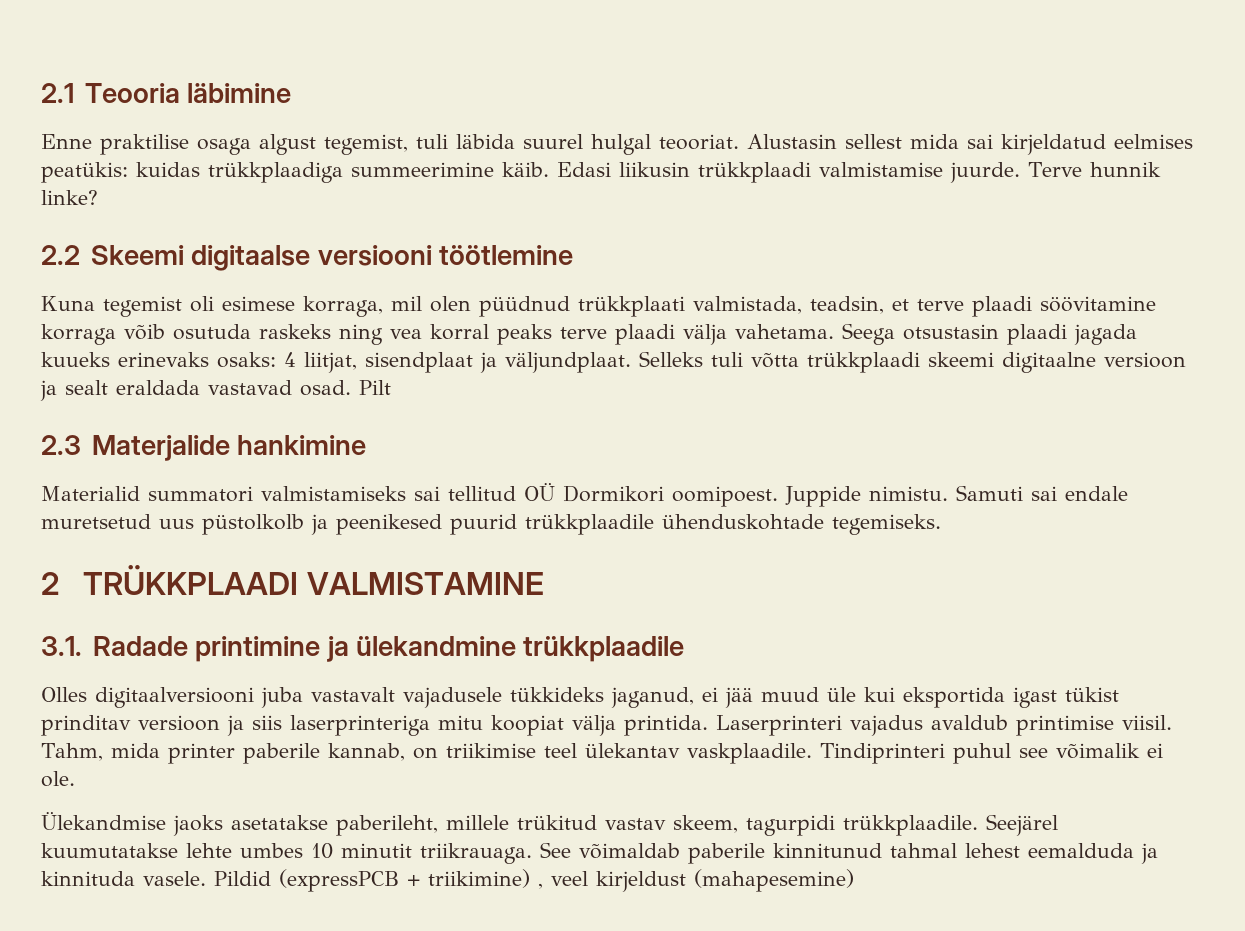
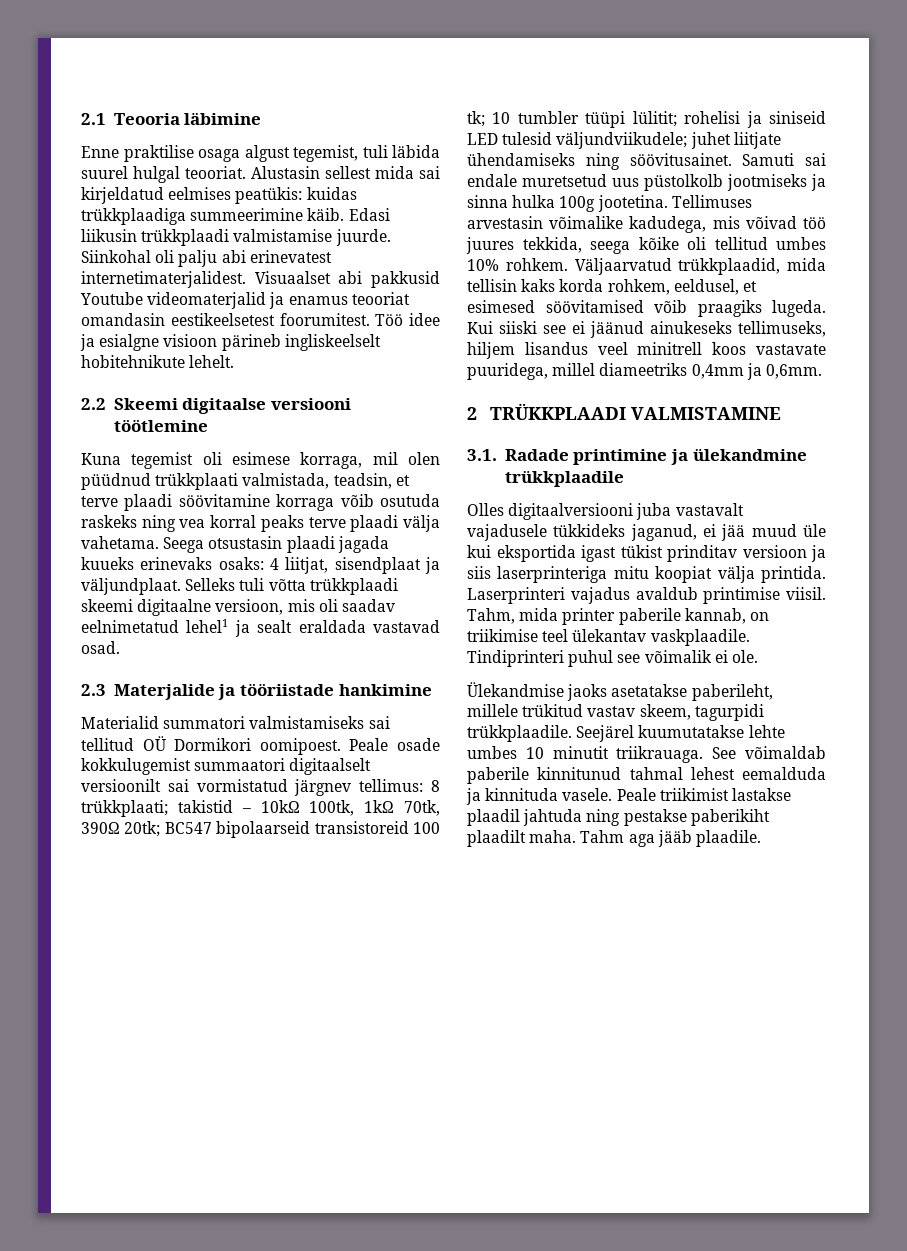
- Terve hunnik linke?
+ Siinkohal oli palju abi erinevatest internetimaterjalidest. Visuaalset abi pakkusid Youtube videomaterjalid ja enamus teooriat omandasin eestikeelsetest foorumitest. Töö idee ja esialgne visioon pärineb ingliskeelselt hobitehnikute lehelt.
- Selleks tuli võtta trükkplaadi skeemi digitaalne versioon ja sealt eraldada vastavad osad. Pilt
+ Selleks tuli võtta trükkplaadi skeemi digitaalne versioon, mis oli saadav eelnimetatud lehel1 ja sealt eraldada vastavad osad.
- 2.3 Materjalide hankimine
+ 2.3 Materjalide ja tööriistade hankimine
- Juppide nimistu.
+ Peale osade kokkulugemist summaatori digitaalselt versioonilt sai vormistatud järgnev tellimus: 8 trükkplaati; takistid – 10kΩ 100tk, 1kΩ 70tk, 390Ω 20tk; BC547 bipolaarseid transistoreid 100 tk; 10 tumbler tüüpi lülitit; rohelisi ja siniseid LED tulesid väljundviikudele; juhet liitjate ühendamiseks ning söövitusainet.
- Samuti sai endale muretsetud uus püstolkolb ja peenikesed puurid trükkplaadile ühenduskohtade tegemiseks.
+ Samuti sai endale muretsetud uus püstolkolb jootmiseks ja sinna hulka 100g jootetina. Tellimuses arvestasin võimalike kadudega, mis võivad töö juures tekkida, seega kõike oli tellitud umbes 10% rohkem. Väljaarvatud trükkplaadid, mida tellisin kaks korda rohkem, eeldusel, et esimesed söövitamised võib praagiks lugeda. Kui siiski see ei jäänud ainukeseks tellimuseks, hiljem lisandus veel minitrell koos vastavate puuridega, millel diameetriks 0,4mm ja 0,6mm.
- Pildid (expressPCB + triikimine) , veel kirjeldust (mahapesemine)
+ Peale triikimist lastakse plaadil jahtuda ning pestakse paberikiht plaadilt maha. Tahm aga jääb plaadile.

